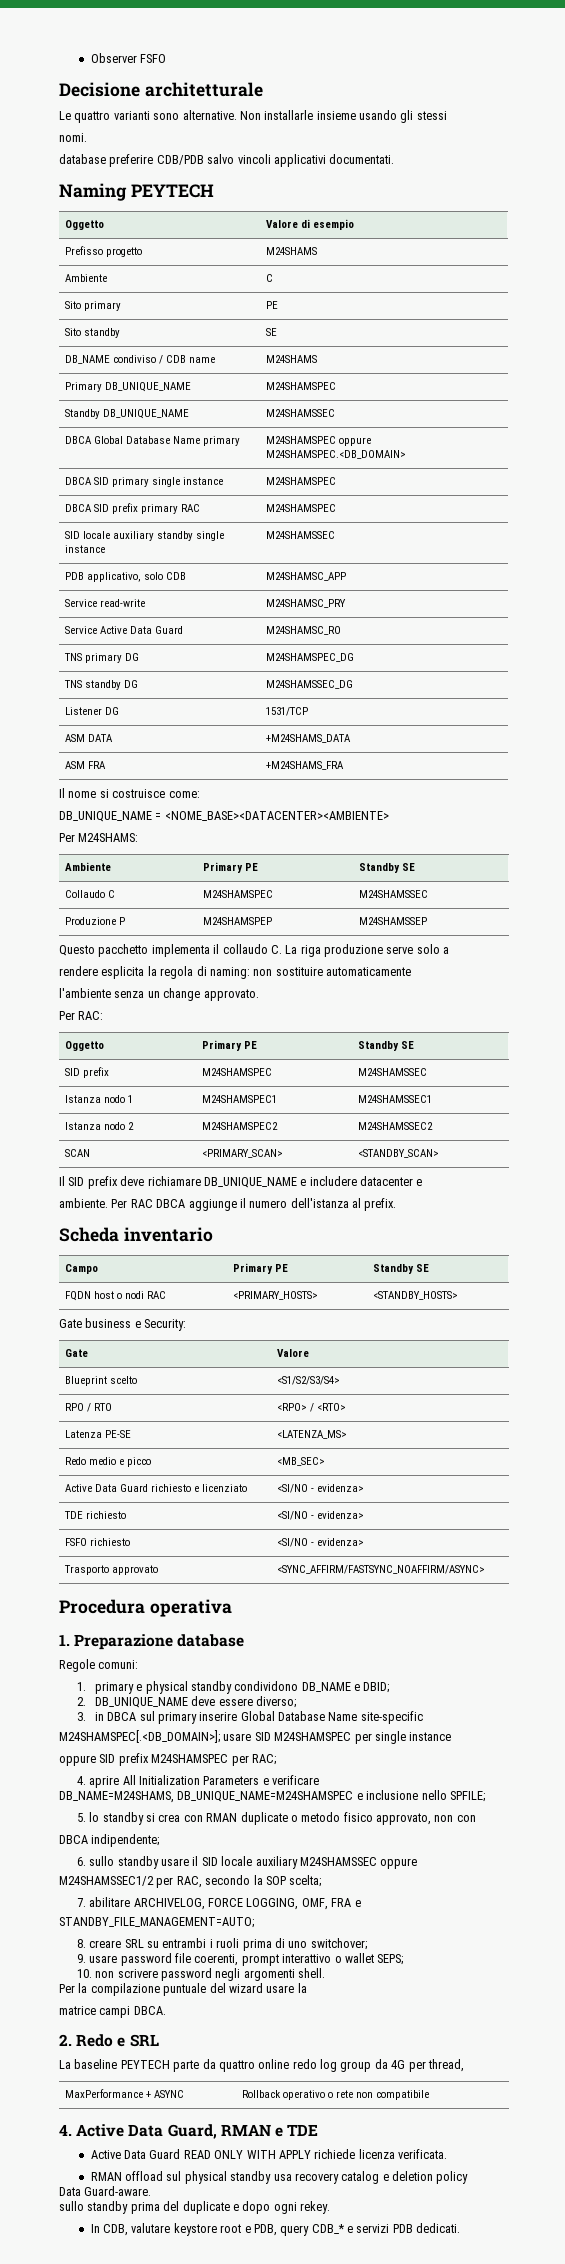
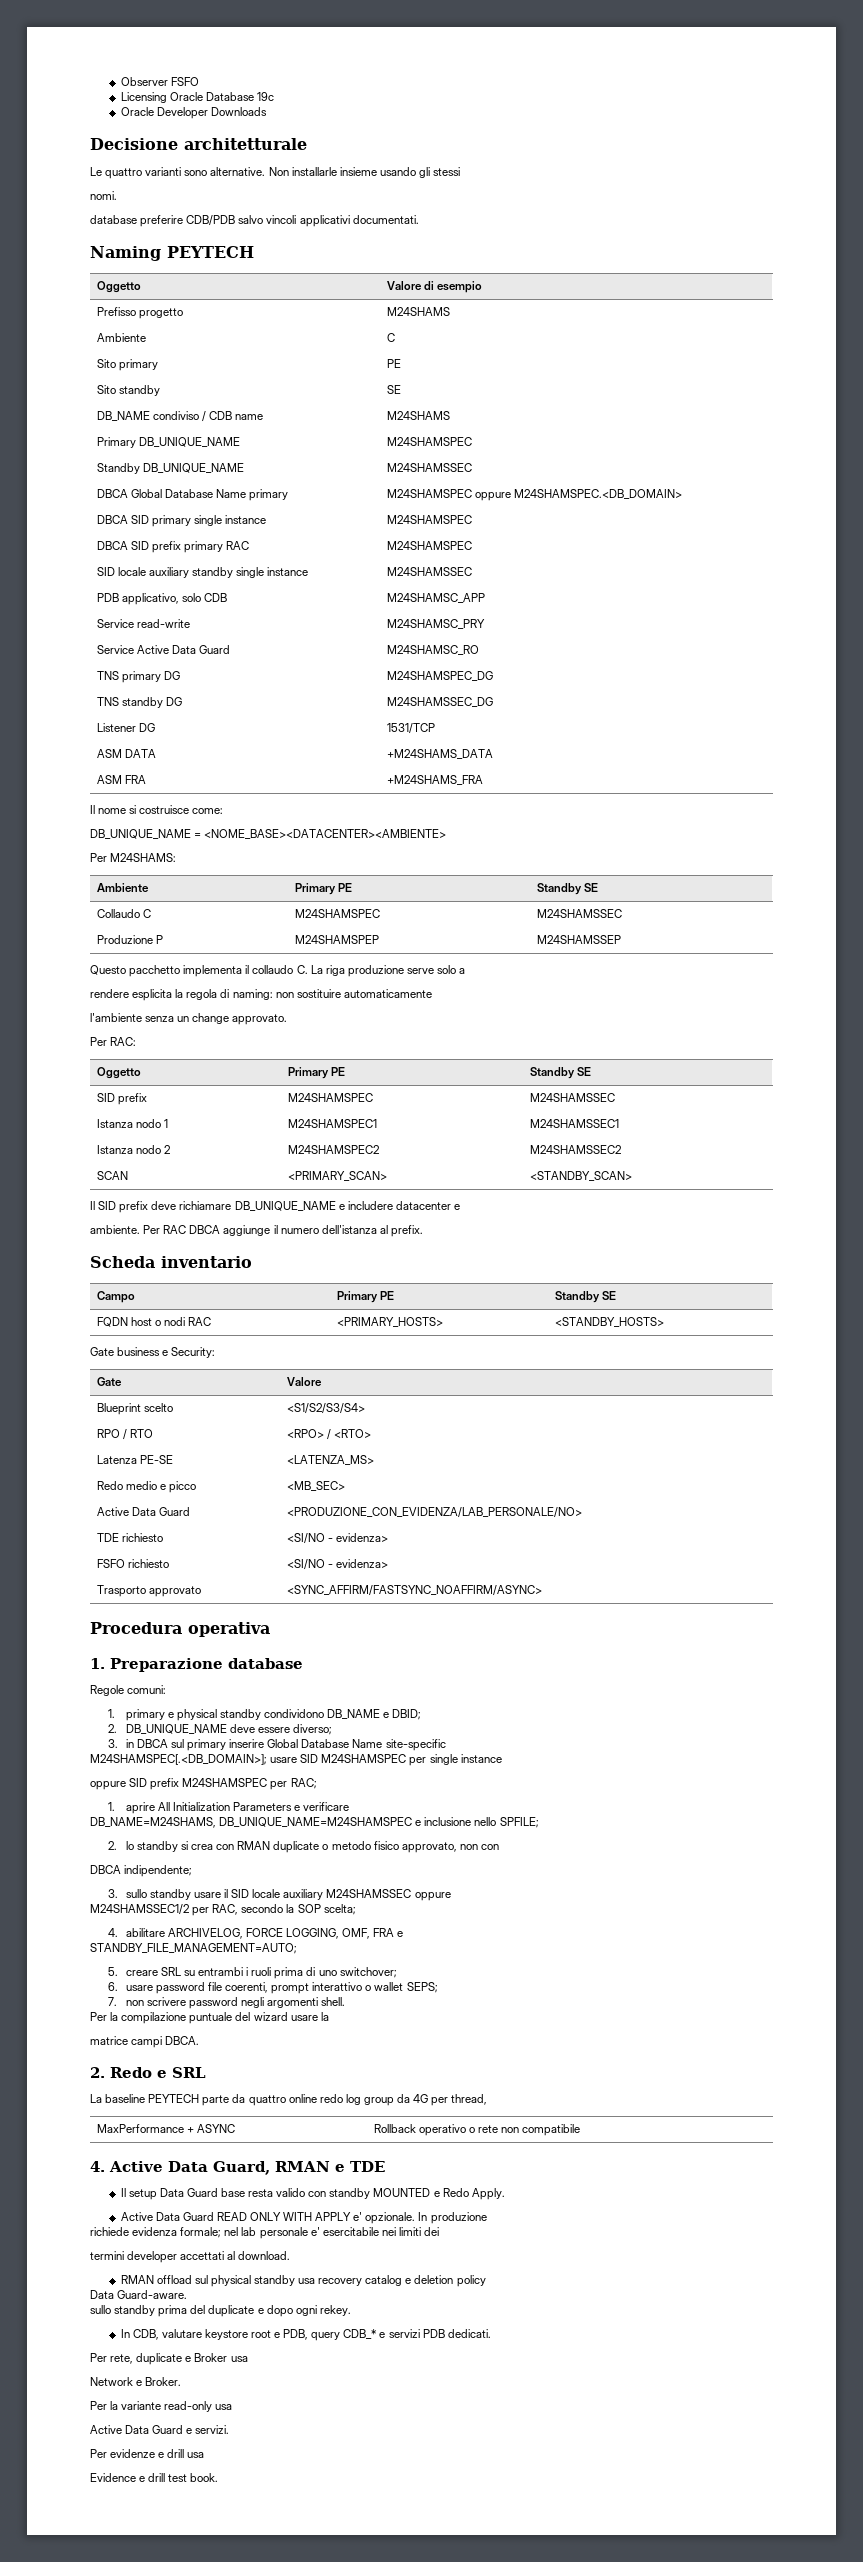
+ Licensing Oracle Database 19c
+ Oracle Developer Downloads
- Active Data Guard richiesto e licenziato | <SI/NO - evidenza>
+ Active Data Guard | <PRODUZIONE_CON_EVIDENZA/LAB_PERSONALE/NO>
- 4. aprire All Initialization Parameters e verificare
+ 1. aprire All Initialization Parameters e verificare
- 5. lo standby si crea con RMAN duplicate o metodo fisico approvato, non con
+ 2. lo standby si crea con RMAN duplicate o metodo fisico approvato, non con
- 6. sullo standby usare il SID locale auxiliary M24SHAMSSEC oppure
+ 3. sullo standby usare il SID locale auxiliary M24SHAMSSEC oppure
- 7. abilitare ARCHIVELOG, FORCE LOGGING, OMF, FRA e
+ 4. abilitare ARCHIVELOG, FORCE LOGGING, OMF, FRA e
- 8. creare SRL su entrambi i ruoli prima di uno switchover;
+ 5. creare SRL su entrambi i ruoli prima di uno switchover;
- 9. usare password file coerenti, prompt interattivo o wallet SEPS;
+ 6. usare password file coerenti, prompt interattivo o wallet SEPS;
- 10. non scrivere password negli argomenti shell.
+ 7. non scrivere password negli argomenti shell.
+ Il setup Data Guard base resta valido con standby MOUNTED e Redo Apply.
- Active Data Guard READ ONLY WITH APPLY richiede licenza verificata.
+ Active Data Guard READ ONLY WITH APPLY e' opzionale. In produzione
+ richiede evidenza formale; nel lab personale e' esercitabile nei limiti dei
+ termini developer accettati al download.
+ Per rete, duplicate e Broker usa
+ Network e Broker.
+ Per la variante read-only usa
+ Active Data Guard e servizi.
+ Per evidenze e drill usa
+ Evidence e drill test book.

